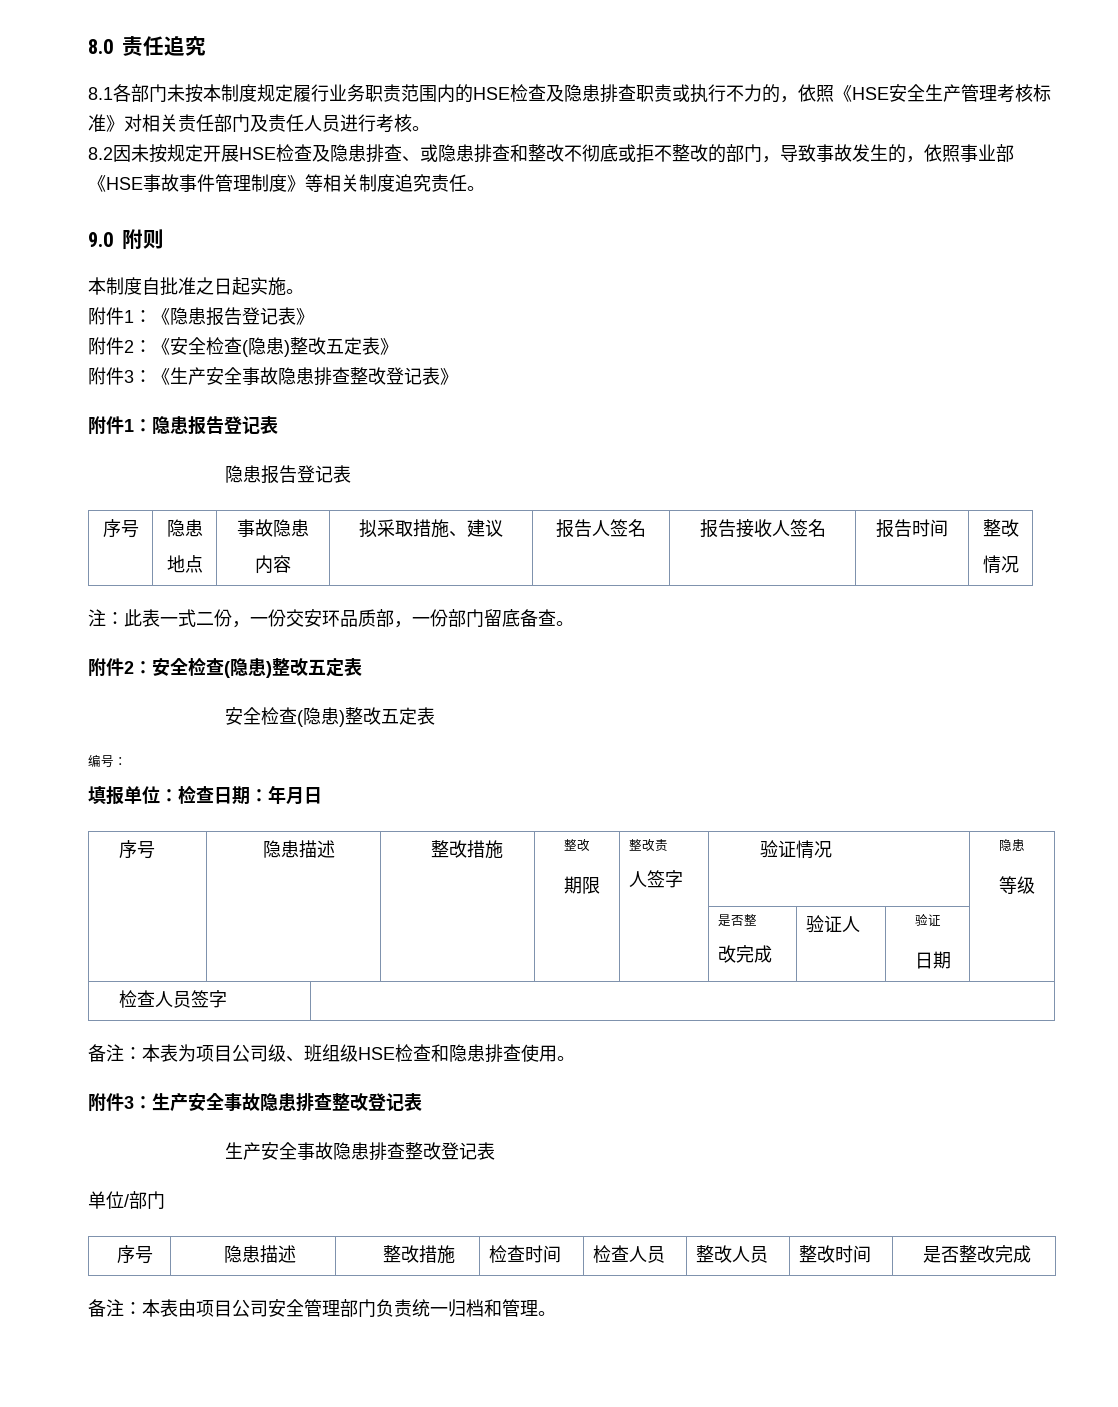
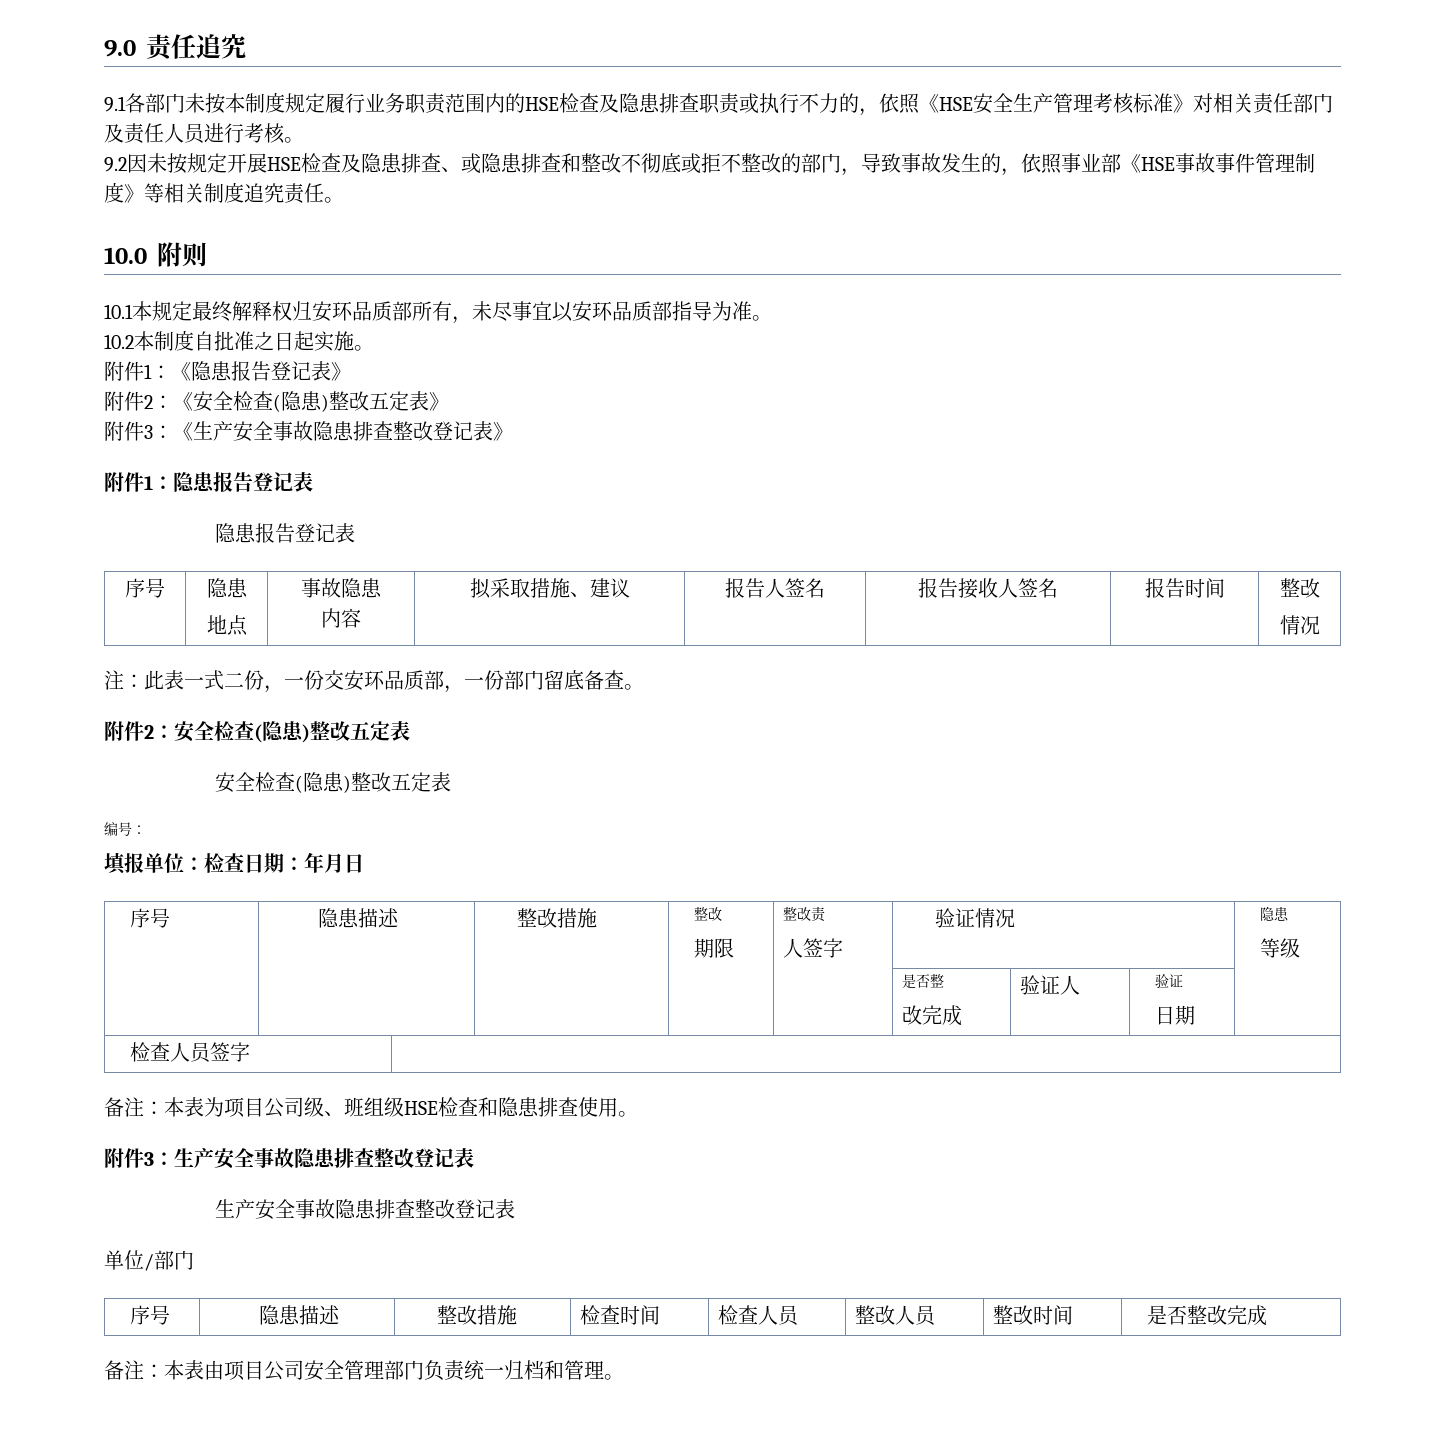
- 8.0责任追究
+ 9.0责任追究
- 8.1各部门未按本制度规定履行业务职责范围内的HSE检查及隐患排查职责或执行不力的，依照《HSE安全生产管理考核标准》对相关责任部门及责任人员进行考核。
+ 9.1各部门未按本制度规定履行业务职责范围内的HSE检查及隐患排查职责或执行不力的，依照《HSE安全生产管理考核标准》对相关责任部门及责任人员进行考核。
- 8.2因未按规定开展HSE检查及隐患排查、或隐患排查和整改不彻底或拒不整改的部门，导致事故发生的，依照事业部《HSE事故事件管理制度》等相关制度追究责任。
+ 9.2因未按规定开展HSE检查及隐患排查、或隐患排查和整改不彻底或拒不整改的部门，导致事故发生的，依照事业部《HSE事故事件管理制度》等相关制度追究责任。
- 9.0附则
+ 10.0附则
- 本制度自批准之日起实施。
+ 10.1本规定最终解释权归安环品质部所有，未尽事宜以安环品质部指导为准。
+ 10.2本制度自批准之日起实施。

